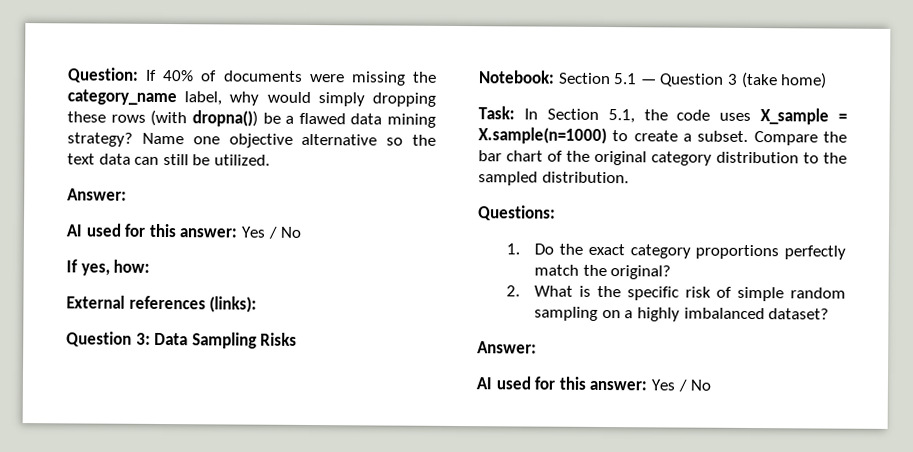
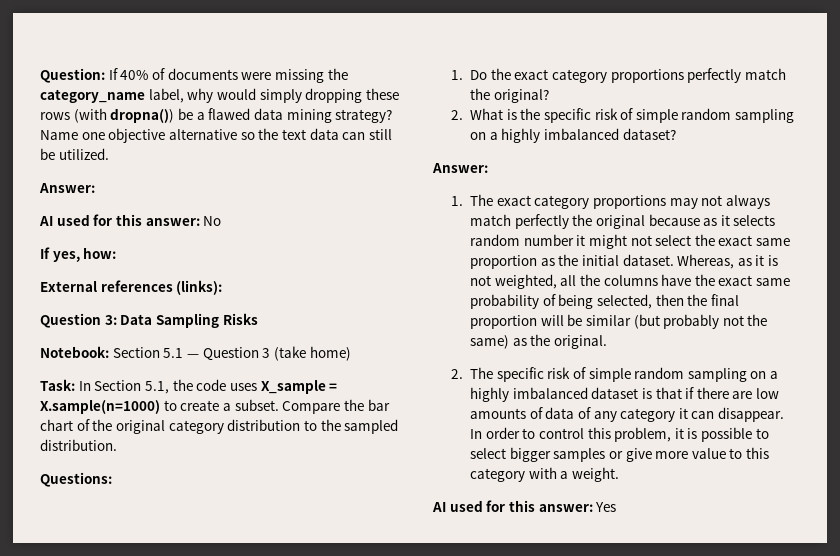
  Name one objective alternative so the text data can still be utilized.
  Answer:
- AI used for this answer: Yes / No
+ AI used for this answer: No
  2. What is the specific risk of simple random sampling on a highly imbalanced dataset?
  Answer:
- AI used for this answer: Yes / No
+ 1. The exact category proportions may not always match perfectly the original because as it selects random number it might not select the exact same proportion as the initial dataset. Whereas, as it is not weighted, all the columns have the exact same probability of being selected, then the final proportion will be similar (but probably not the same) as the original.
+ 2. The specific risk of simple random sampling on a highly imbalanced dataset is that if there are low amounts of data of any category it can disappear. In order to control this problem, it is possible to select bigger samples or give more value to this category with a weight.
+ AI used for this answer: Yes

